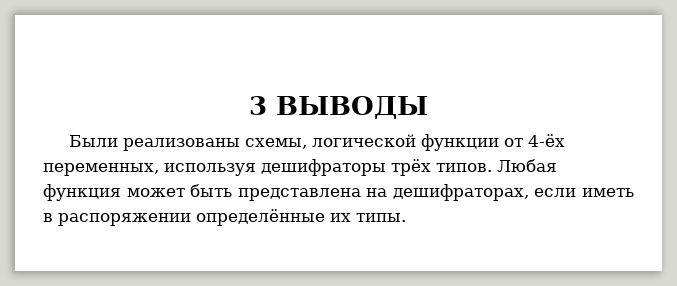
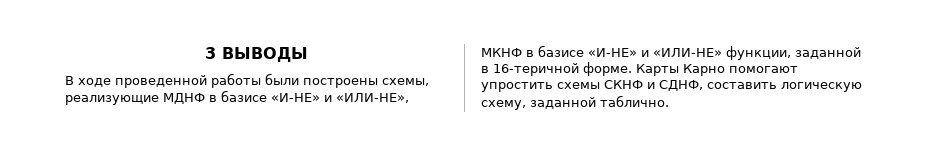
- Были реализованы схемы, логической функции от 4-ёх переменных, используя дешифраторы трёх типов. Любая функция может быть представлена на дешифраторах, если иметь в распоряжении определённые их типы.
+ В ходе проведенной работы были построены схемы, реализующие МДНФ в базисе «И-НЕ» и «ИЛИ-НЕ», МКНФ в базисе «И-НЕ» и «ИЛИ-НЕ» функции, заданной в 16-теричной форме. Карты Карно помогают упростить схемы СКНФ и СДНФ, составить логическую схему, заданной таблично.

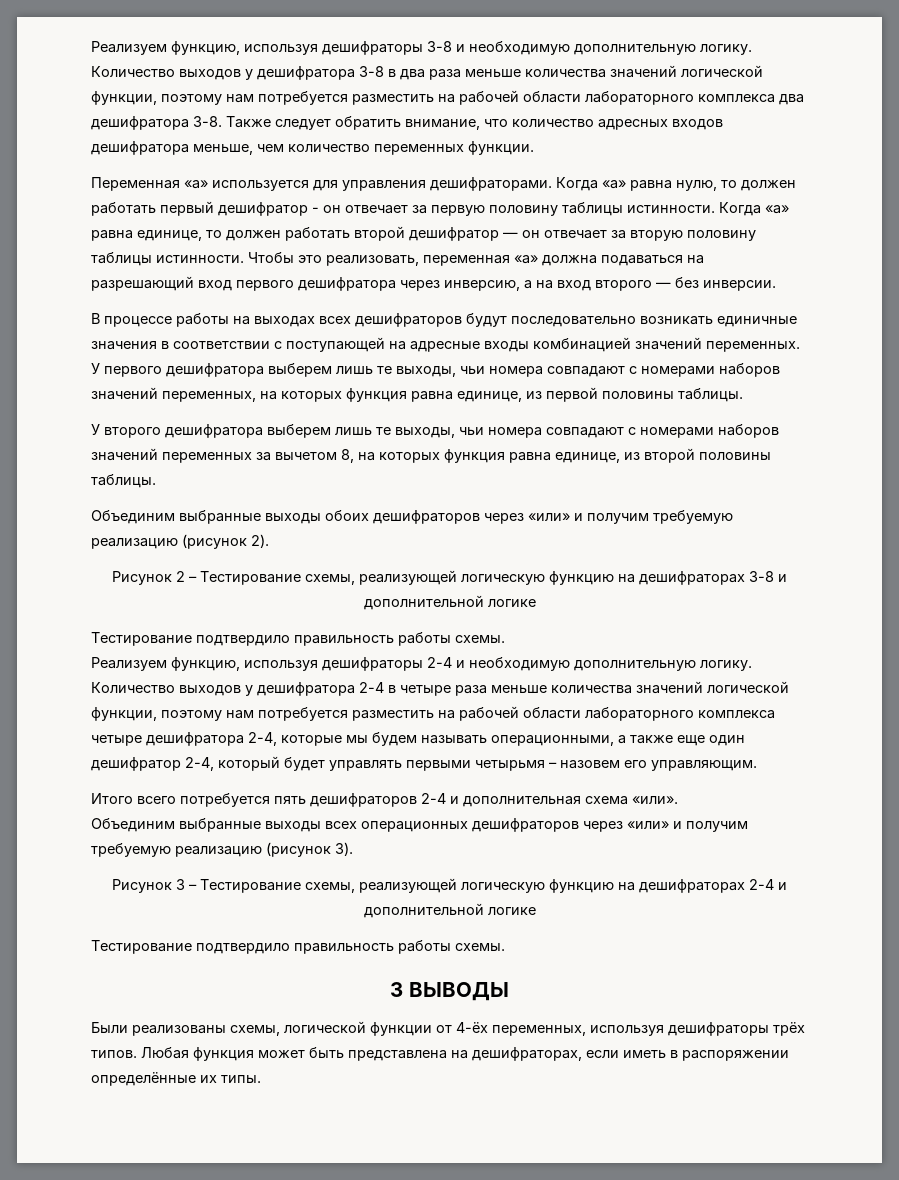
+ Реализуем функцию, используя дешифраторы 3-8 и необходимую дополнительную логику. Количество выходов у дешифратора 3-8 в два раза меньше количества значений логической функции, поэтому нам потребуется разместить на рабочей области лабораторного комплекса два дешифратора 3-8. Также следует обратить внимание, что количество адресных входов дешифратора меньше, чем количество переменных функции.
+ Переменная «а» используется для управления дешифраторами. Когда «а» равна нулю, то должен работать первый дешифратор - он отвечает за первую половину таблицы истинности. Когда «а» равна единице, то должен работать второй дешифратор — он отвечает за вторую половину таблицы истинности. Чтобы это реализовать, переменная «а» должна подаваться на разрешающий вход первого дешифратора через инверсию, а на вход второго — без инверсии.
+ В процессе работы на выходах всех дешифраторов будут последовательно возникать единичные значения в соответствии с поступающей на адресные входы комбинацией значений переменных. У первого дешифратора выберем лишь те выходы, чьи номера совпадают с номерами наборов значений переменных, на которых функция равна единице, из первой половины таблицы.
+ У второго дешифратора выберем лишь те выходы, чьи номера совпадают с номерами наборов значений переменных за вычетом 8, на которых функция равна единице, из второй половины таблицы.
+ Объединим выбранные выходы обоих дешифраторов через «или» и получим требуемую реализацию (рисунок 2).
+ Рисунок 2 – Тестирование схемы, реализующей логическую функцию на дешифраторах 3-8 и дополнительной логике
+ Тестирование подтвердило правильность работы схемы.
+ Реализуем функцию, используя дешифраторы 2-4 и необходимую дополнительную логику. Количество выходов у дешифратора 2-4 в четыре раза меньше количества значений логической функции, поэтому нам потребуется разместить на рабочей области лабораторного комплекса четыре дешифратора 2-4, которые мы будем называть операционными, а также еще один дешифратор 2-4, который будет управлять первыми четырьмя – назовем его управляющим.
+ Итого всего потребуется пять дешифраторов 2-4 и дополнительная схема «или».
+ Объединим выбранные выходы всех операционных дешифраторов через «или» и получим требуемую реализацию (рисунок 3).
+ Рисунок 3 – Тестирование схемы, реализующей логическую функцию на дешифраторах 2-4 и дополнительной логике
+ Тестирование подтвердило правильность работы схемы.
  3 ВЫВОДЫ
- В ходе проведенной работы были построены схемы, реализующие МДНФ в базисе «И-НЕ» и «ИЛИ-НЕ», МКНФ в базисе «И-НЕ» и «ИЛИ-НЕ» функции, заданной в 16-теричной форме. Карты Карно помогают упростить схемы СКНФ и СДНФ, составить логическую схему, заданной таблично.
+ Были реализованы схемы, логической функции от 4-ёх переменных, используя дешифраторы трёх типов. Любая функция может быть представлена на дешифраторах, если иметь в распоряжении определённые их типы.

